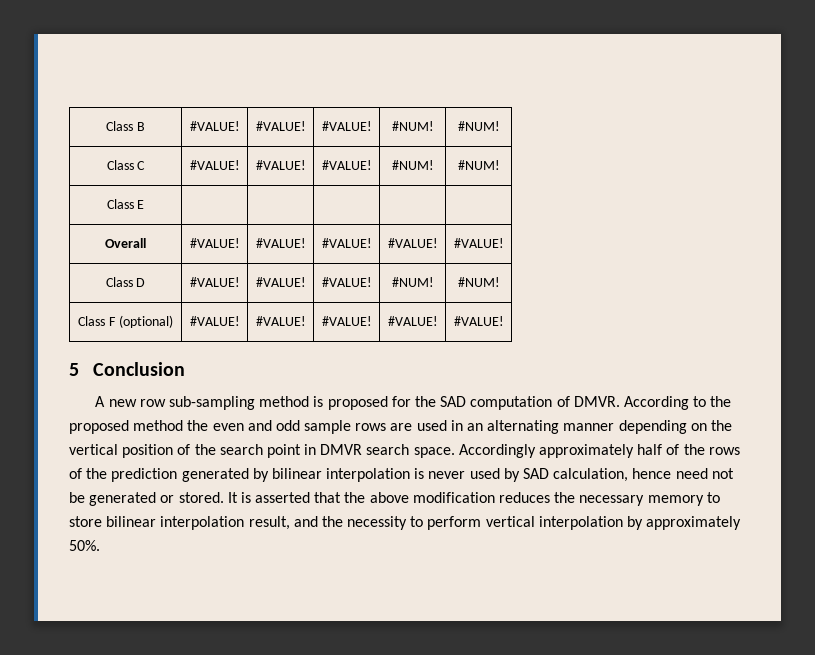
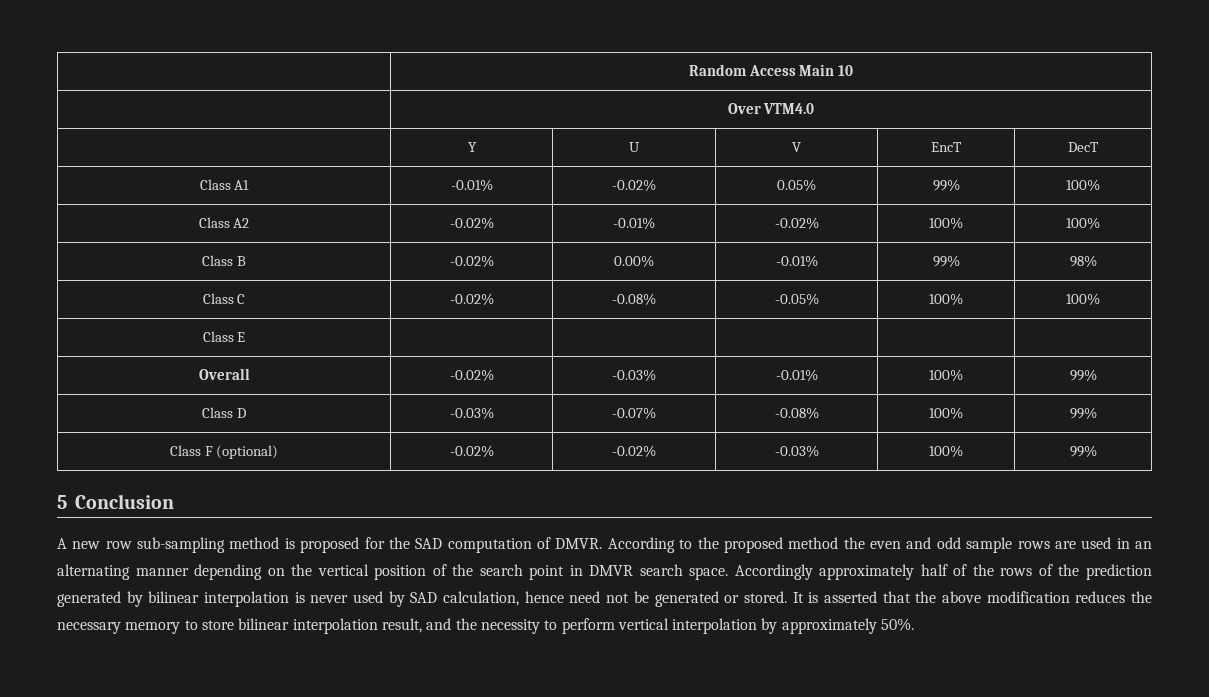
- Class B | #VALUE! | #VALUE! | #VALUE! | #NUM! | #NUM!
- Class C | #VALUE! | #VALUE! | #VALUE! | #NUM! | #NUM!
+ | Random Access Main 10
+ | Over VTM4.0
+ | Y | U | V | EncT | DecT
+ Class A1 | -0.01% | -0.02% | 0.05% | 99% | 100%
+ Class A2 | -0.02% | -0.01% | -0.02% | 100% | 100%
+ Class B | -0.02% | 0.00% | -0.01% | 99% | 98%
+ Class C | -0.02% | -0.08% | -0.05% | 100% | 100%
  Class E | | | | |
- Overall | #VALUE! | #VALUE! | #VALUE! | #VALUE! | #VALUE!
- Class D | #VALUE! | #VALUE! | #VALUE! | #NUM! | #NUM!
- Class F (optional) | #VALUE! | #VALUE! | #VALUE! | #VALUE! | #VALUE!
+ Overall | -0.02% | -0.03% | -0.01% | 100% | 99%
+ Class D | -0.03% | -0.07% | -0.08% | 100% | 99%
+ Class F (optional) | -0.02% | -0.02% | -0.03% | 100% | 99%

